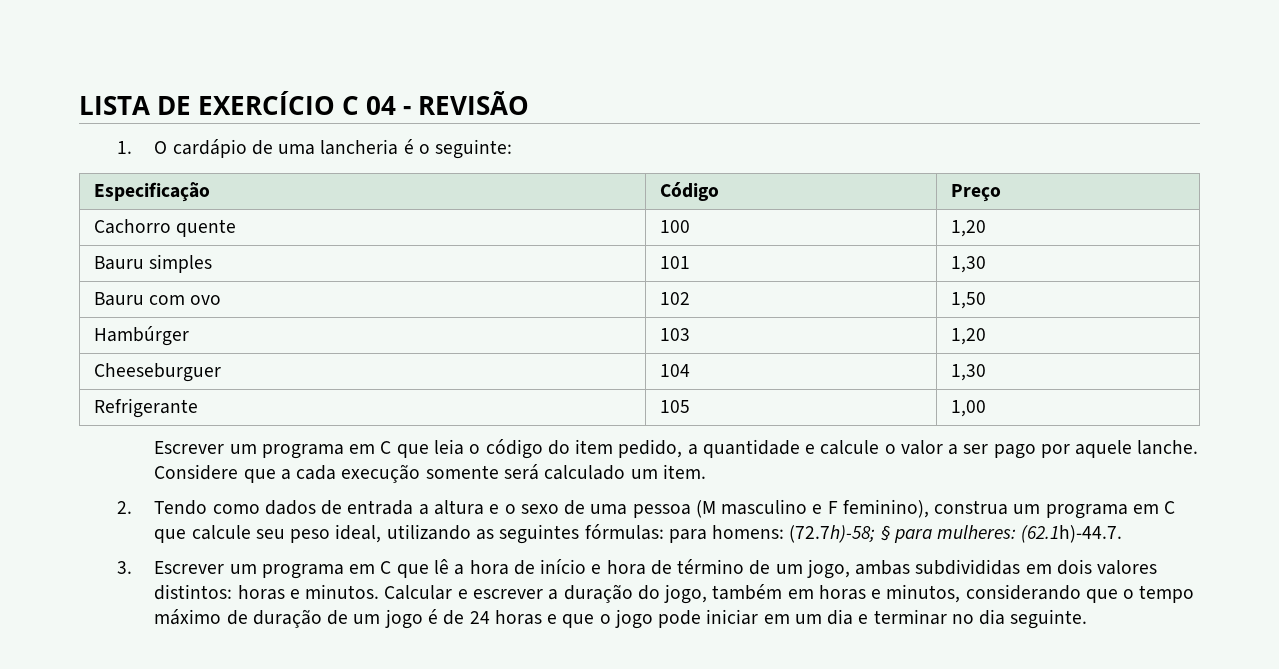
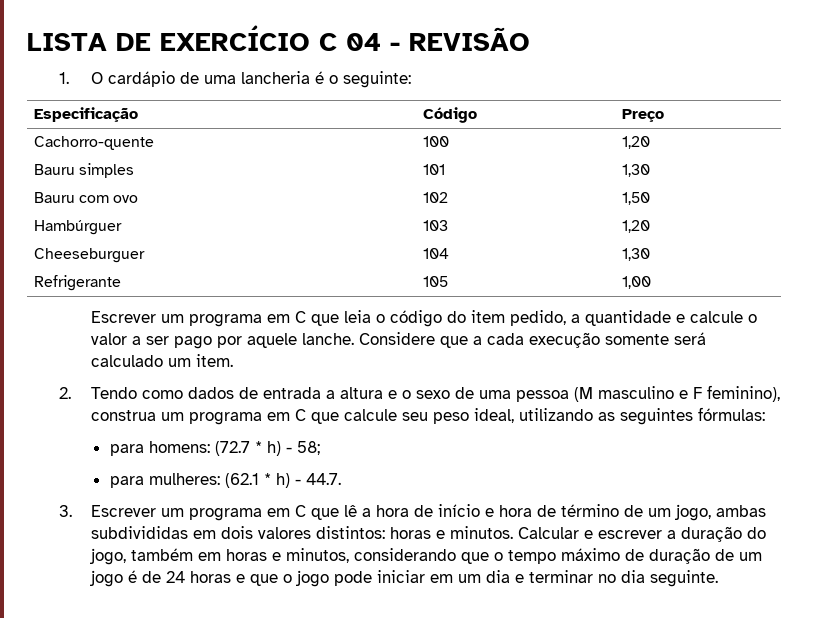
- Cachorro quente | 100 | 1,20
+ Cachorro-quente | 100 | 1,20
- Hambúrger | 103 | 1,20
+ Hambúrguer | 103 | 1,20
- 2. Tendo como dados de entrada a altura e o sexo de uma pessoa (M masculino e F feminino), construa um programa em C que calcule seu peso ideal, utilizando as seguintes fórmulas: para homens: (72.7h)-58; § para mulheres: (62.1h)-44.7.
+ 2. Tendo como dados de entrada a altura e o sexo de uma pessoa (M masculino e F feminino), construa um programa em C que calcule seu peso ideal, utilizando as seguintes fórmulas:
+ para homens: (72.7 * h) - 58;
+ para mulheres: (62.1 * h) - 44.7.

